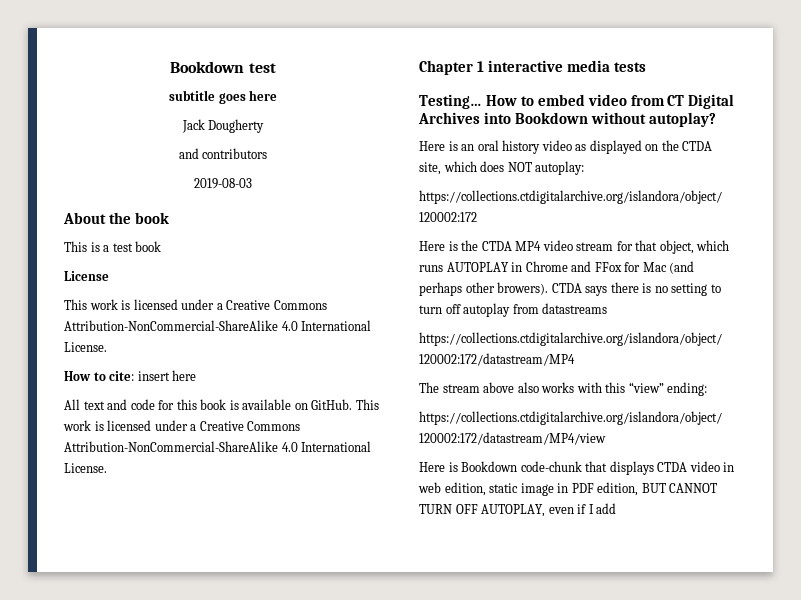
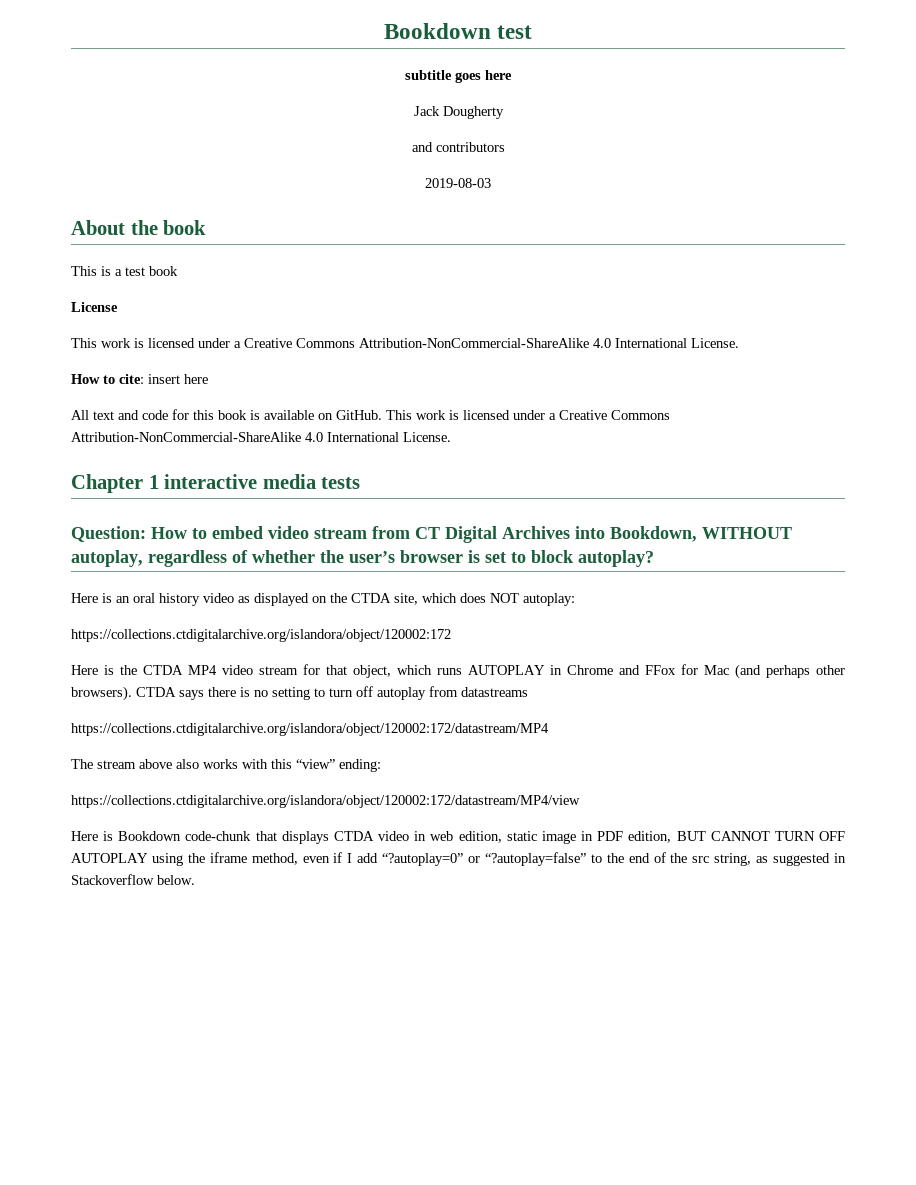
- Testing… How to embed video from CT Digital Archives into Bookdown without autoplay?
+ Question: How to embed video stream from CT Digital Archives into Bookdown, WITHOUT autoplay, regardless of whether the user’s browser is set to block autoplay?
- Here is the CTDA MP4 video stream for that object, which runs AUTOPLAY in Chrome and FFox for Mac (and perhaps other browers).
+ Here is the CTDA MP4 video stream for that object, which runs AUTOPLAY in Chrome and FFox for Mac (and perhaps other browsers).
- Here is Bookdown code-chunk that displays CTDA video in web edition, static image in PDF edition, BUT CANNOT TURN OFF AUTOPLAY, even if I add
+ Here is Bookdown code-chunk that displays CTDA video in web edition, static image in PDF edition, BUT CANNOT TURN OFF AUTOPLAY using the iframe method, even if I add “?autoplay=0” or “?autoplay=false” to the end of the src string, as suggested in Stackoverflow below.

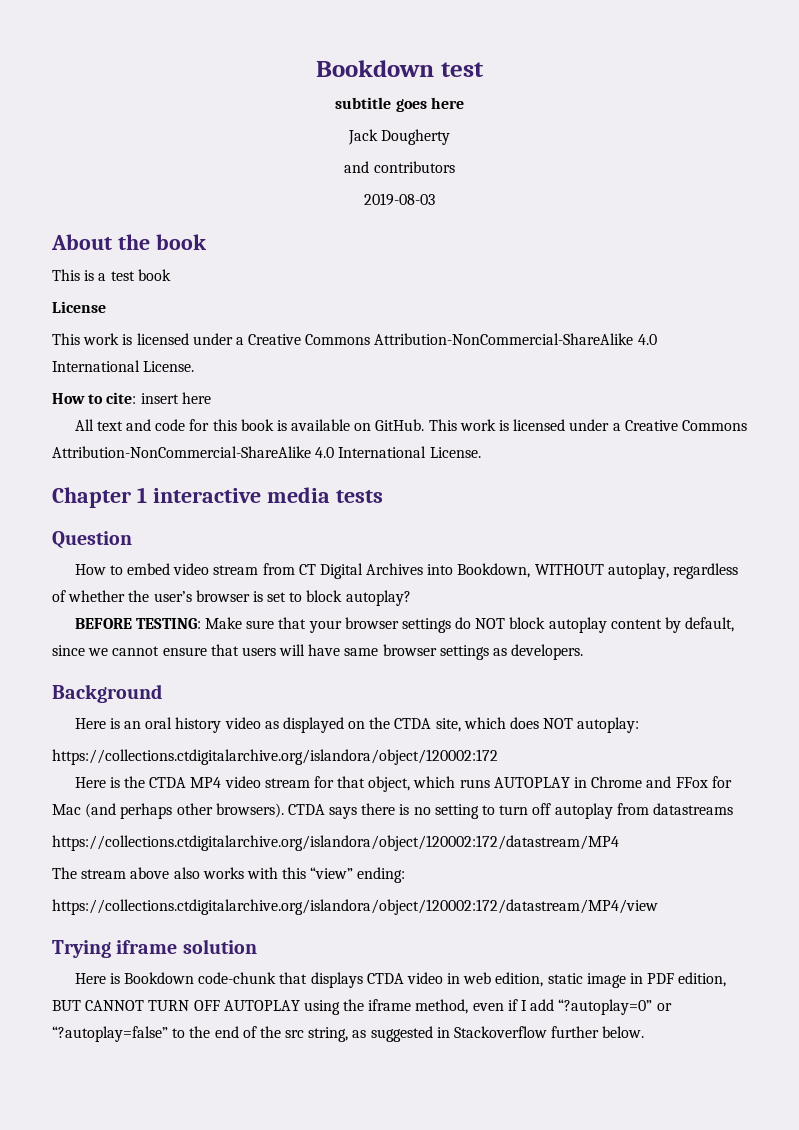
- Question: How to embed video stream from CT Digital Archives into Bookdown, WITHOUT autoplay, regardless of whether the user’s browser is set to block autoplay?
+ Question
+ How to embed video stream from CT Digital Archives into Bookdown, WITHOUT autoplay, regardless of whether the user’s browser is set to block autoplay?
+ BEFORE TESTING: Make sure that your browser settings do NOT block autoplay content by default, since we cannot ensure that users will have same browser settings as developers.
+ Background
+ Trying iframe solution
- Here is Bookdown code-chunk that displays CTDA video in web edition, static image in PDF edition, BUT CANNOT TURN OFF AUTOPLAY using the iframe method, even if I add “?autoplay=0” or “?autoplay=false” to the end of the src string, as suggested in Stackoverflow below.
+ Here is Bookdown code-chunk that displays CTDA video in web edition, static image in PDF edition, BUT CANNOT TURN OFF AUTOPLAY using the iframe method, even if I add “?autoplay=0” or “?autoplay=false” to the end of the src string, as suggested in Stackoverflow further below.

